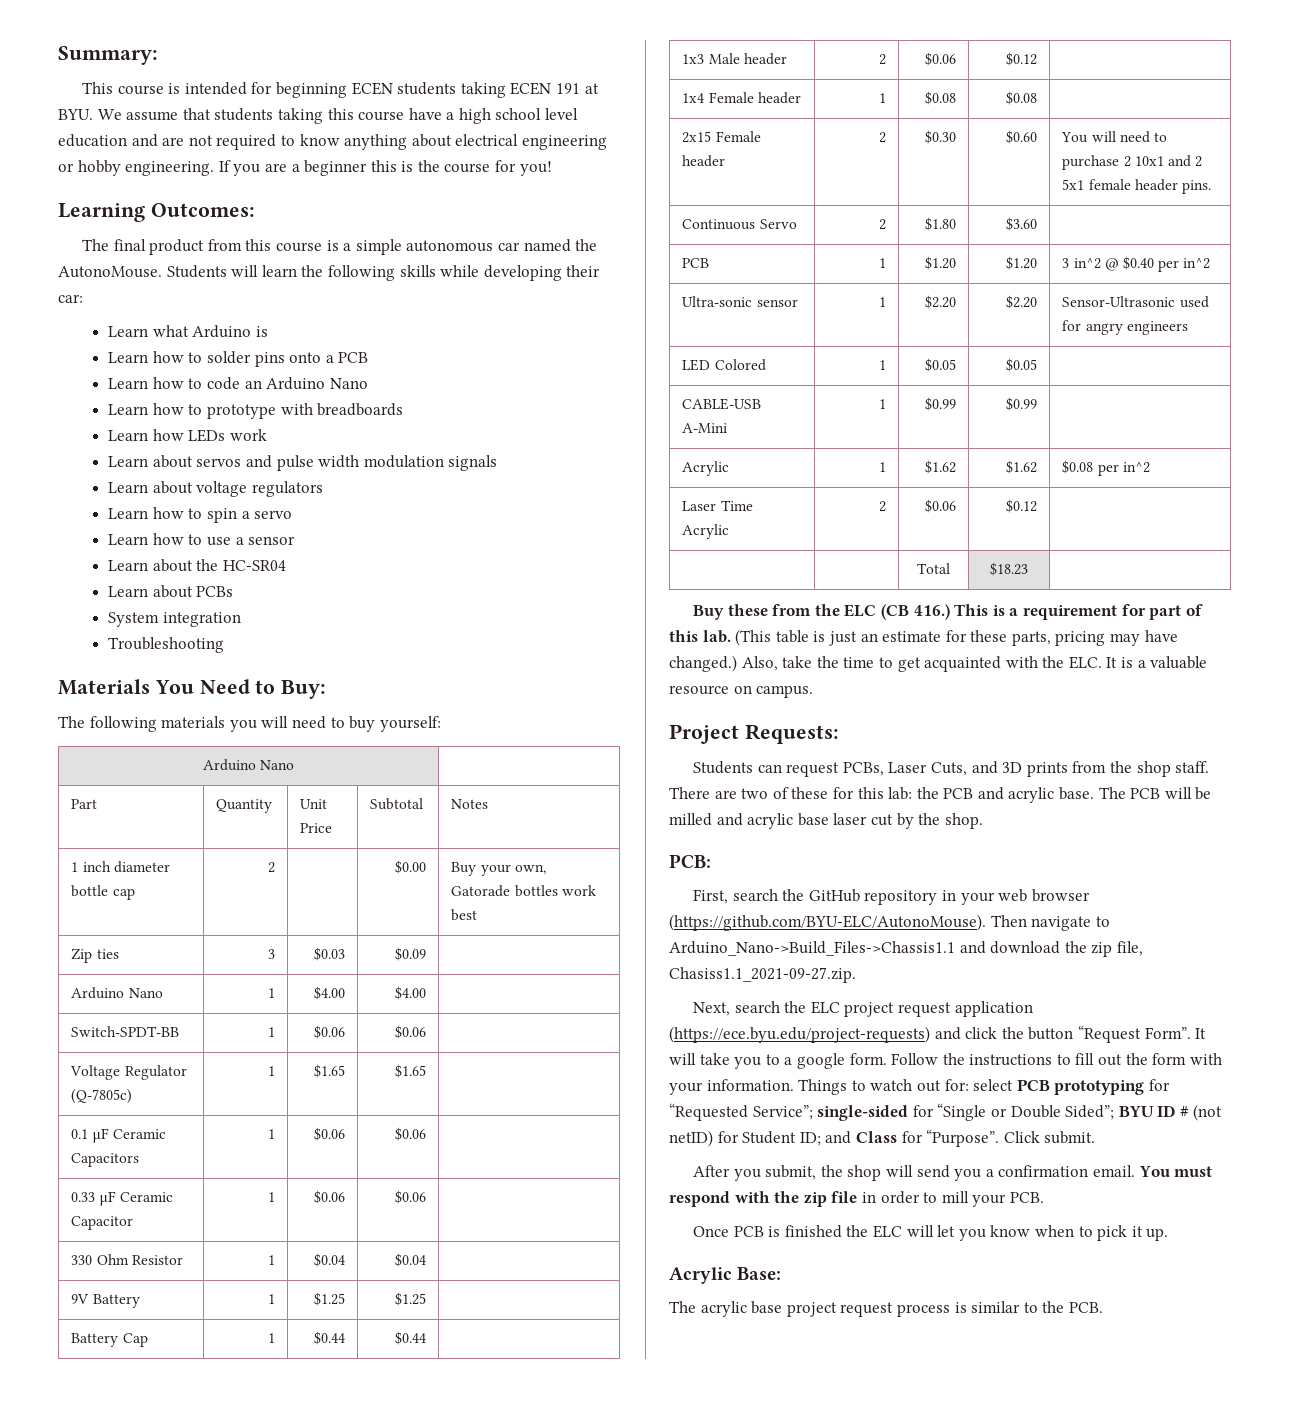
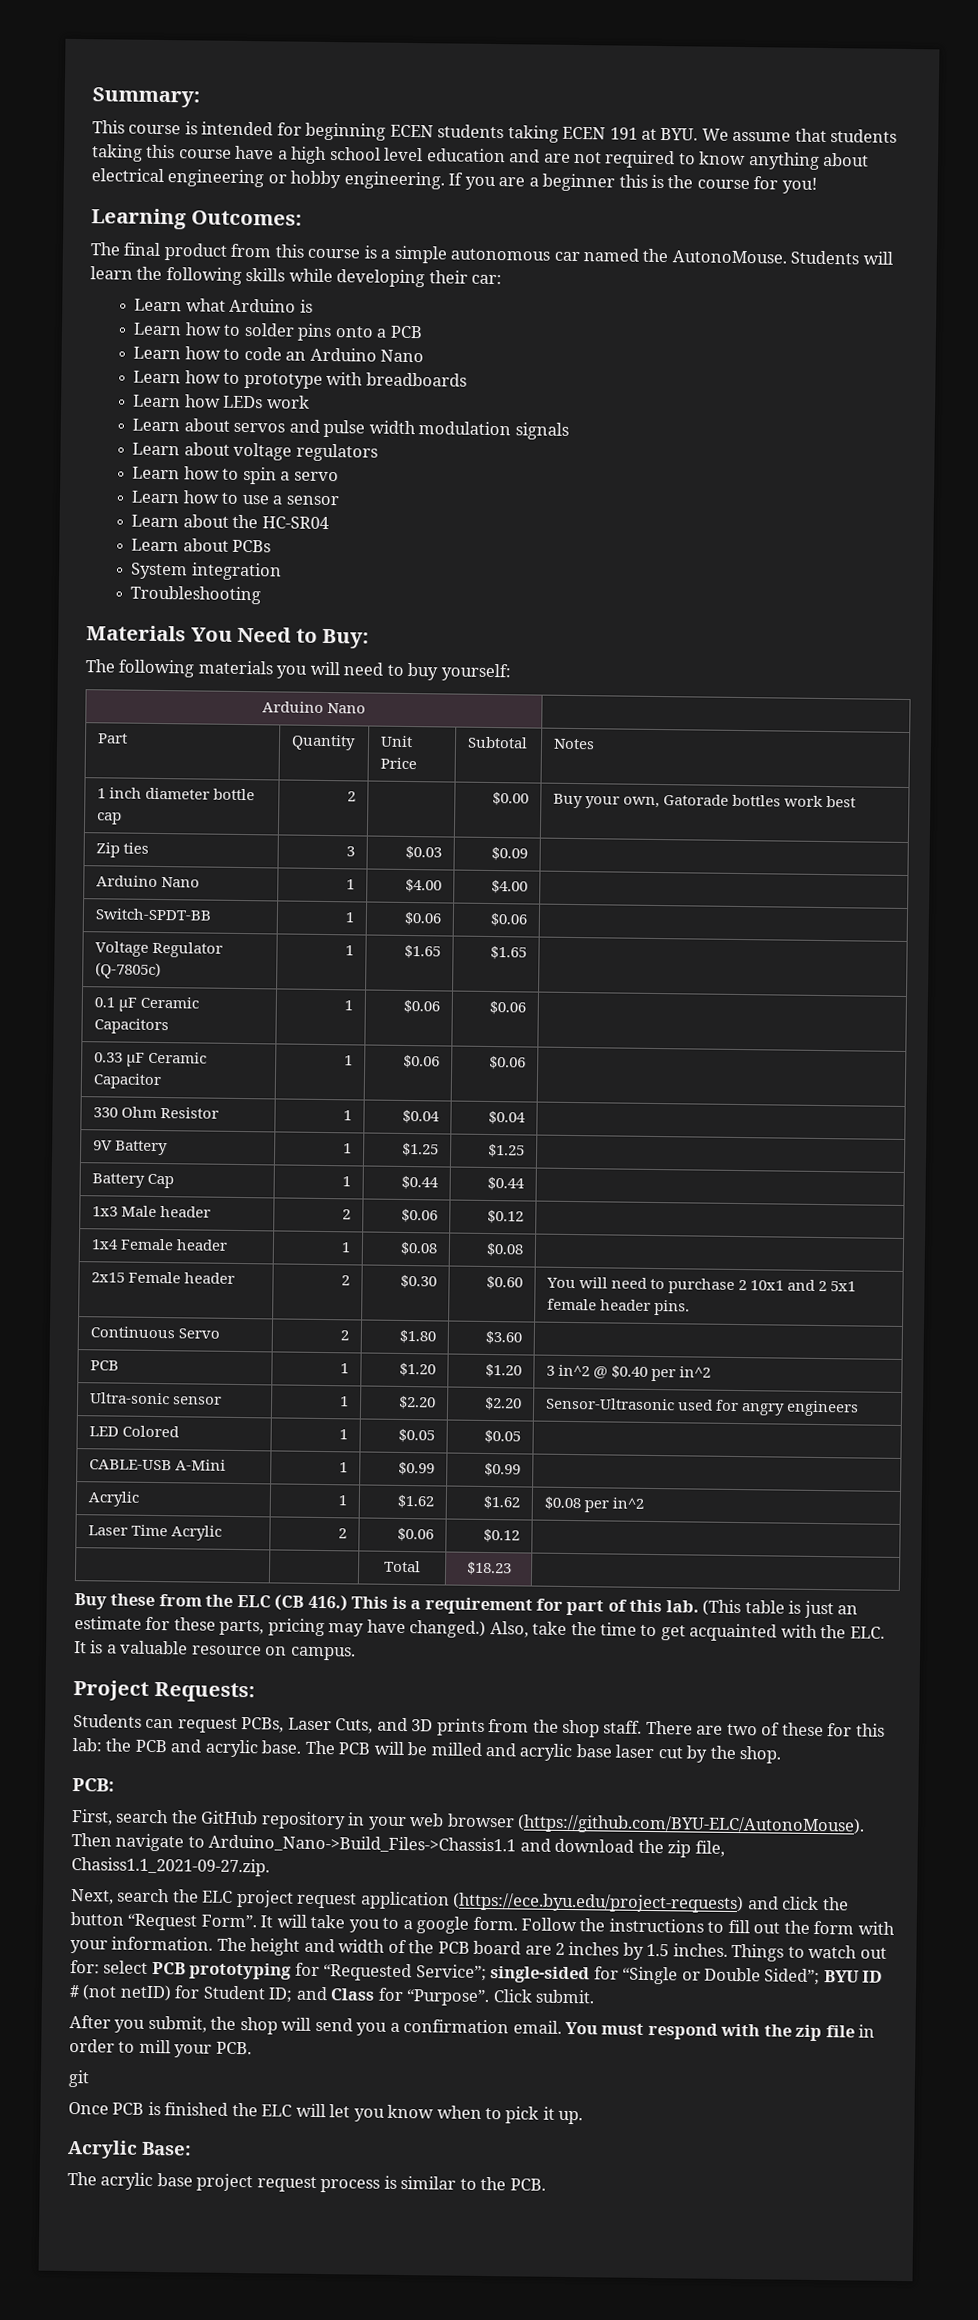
+ The height and width of the PCB board are 2 inches by 1.5 inches.
+ git

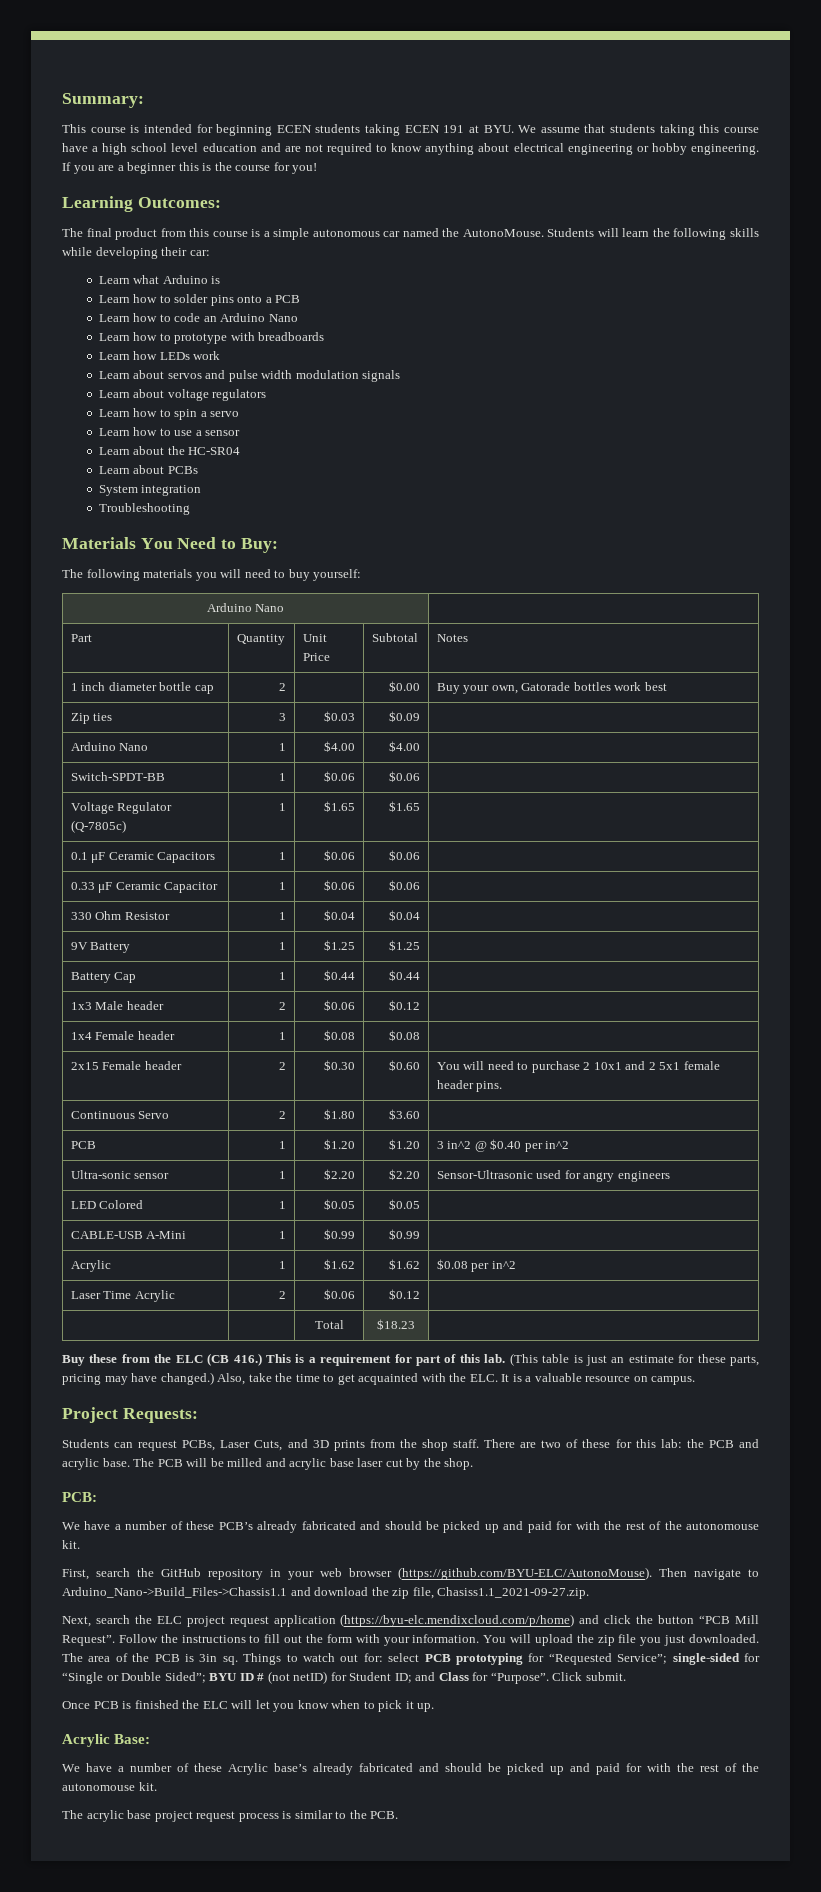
+ We have a number of these PCB’s already fabricated and should be picked up and paid for with the rest of the autonomouse kit.
- Next, search the ELC project request application (https://ece.byu.edu/project-requests) and click the button “Request Form”. It will take you to a google form.
+ Next, search the ELC project request application (https://byu-elc.mendixcloud.com/p/home) and click the button “PCB Mill Request”.
- The height and width of the PCB board are 2 inches by 1.5 inches.
+ You will upload the zip file you just downloaded. The area of the PCB is 3in sq.
- After you submit, the shop will send you a confirmation email. You must respond with the zip file in order to mill your PCB.
- git
+ We have a number of these Acrylic base’s already fabricated and should be picked up and paid for with the rest of the autonomouse kit.

